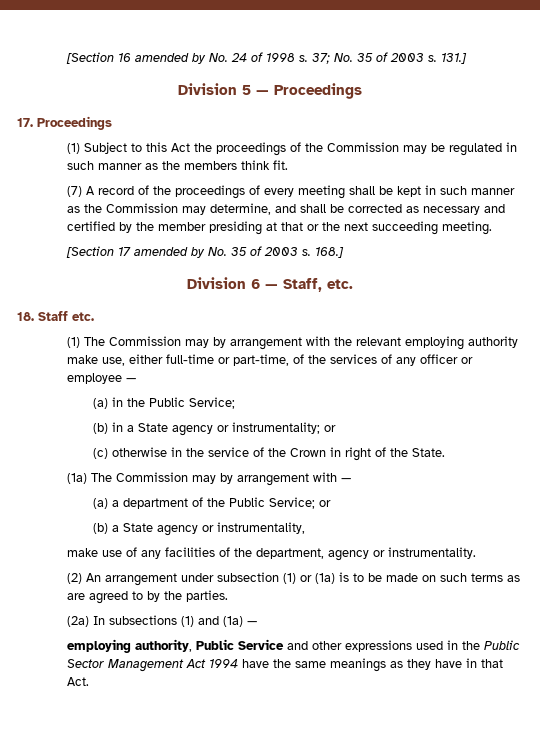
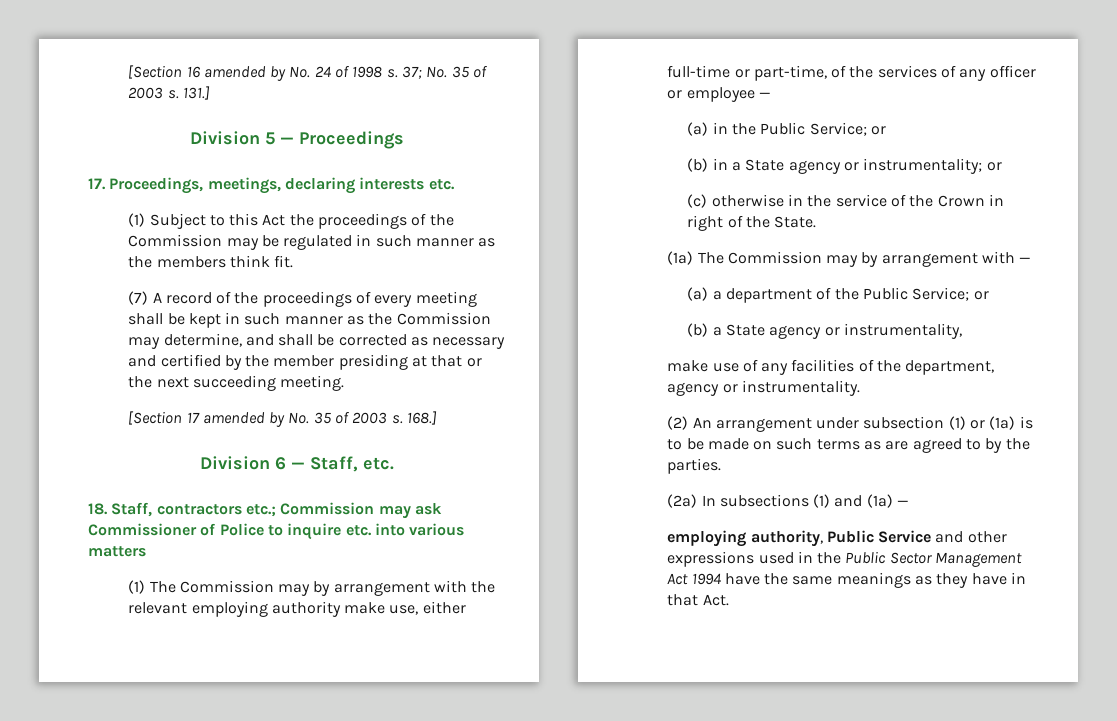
- 17. Proceedings
+ 17. Proceedings, meetings, declaring interests etc.
- 18. Staff etc.
+ 18. Staff, contractors etc.; Commission may ask Commissioner of Police to inquire etc. into various matters
- (a) in the Public Service;
+ (a) in the Public Service; or

